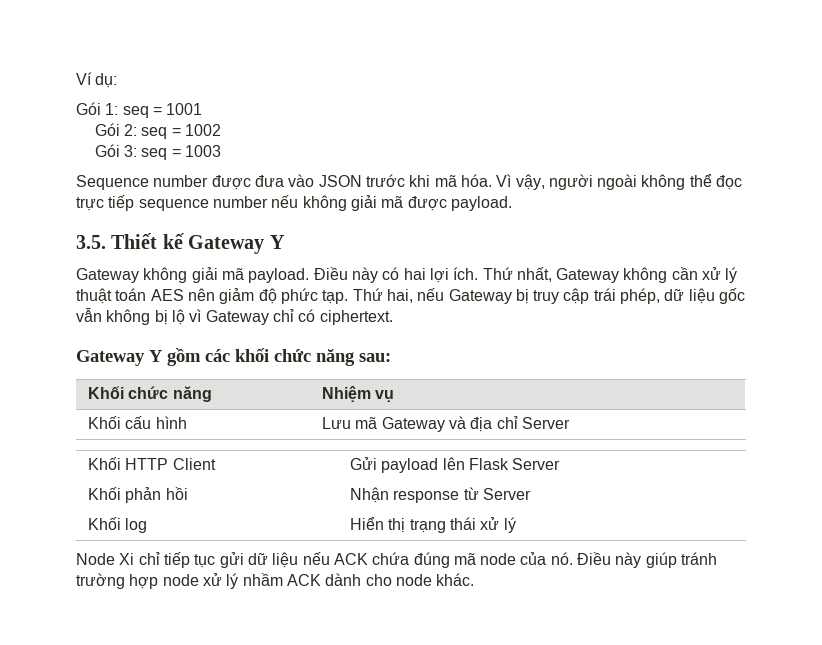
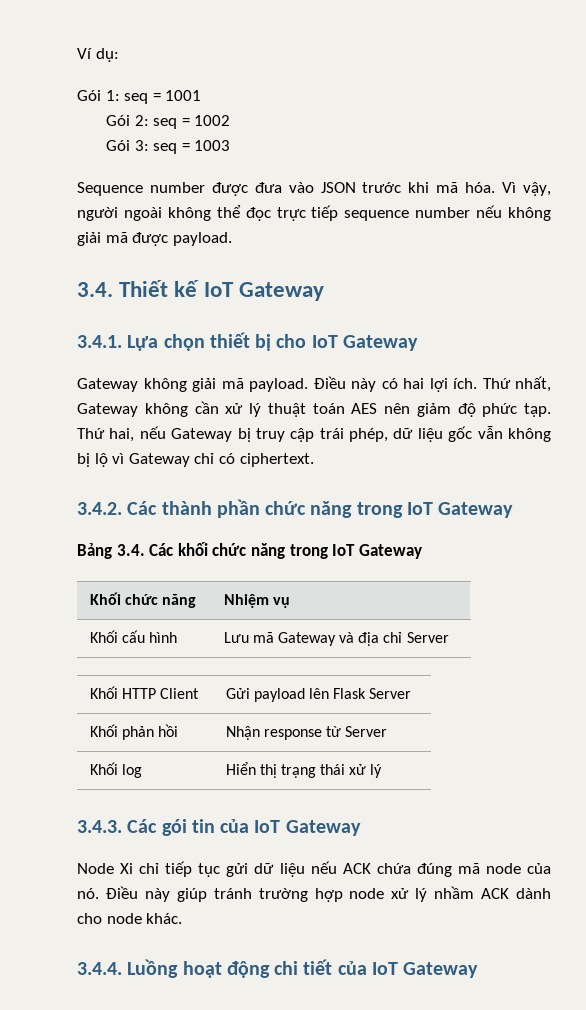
- 3.5. Thiết kế Gateway Y
+ 3.4. Thiết kế IoT Gateway
+ 3.4.1. Lựa chọn thiết bị cho IoT Gateway
- Gateway Y gồm các khối chức năng sau:
+ 3.4.2. Các thành phần chức năng trong IoT Gateway
+ Bảng 3.4. Các khối chức năng trong IoT Gateway
+ 3.4.3. Các gói tin của IoT Gateway
+ 3.4.4. Luồng hoạt động chi tiết của IoT Gateway

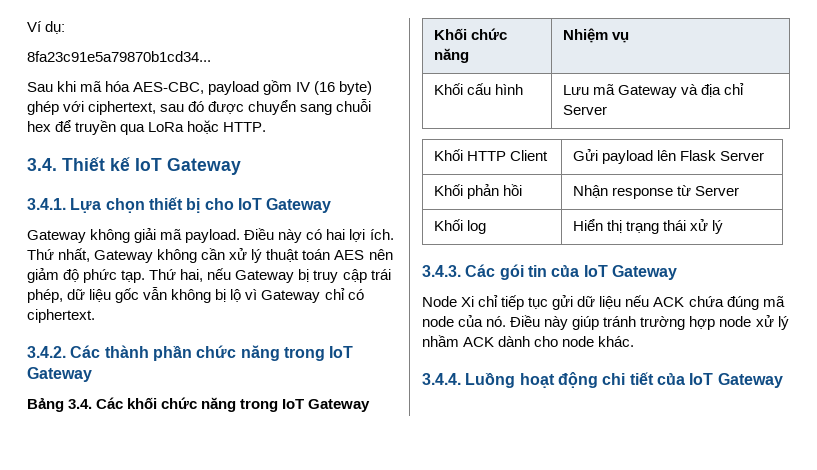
- Gói 1: seq = 1001
- Gói 2: seq = 1002
- Gói 3: seq = 1003
- Sequence number được đưa vào JSON trước khi mã hóa. Vì vậy, người ngoài không thể đọc trực tiếp sequence number nếu không giải mã được payload.
+ 8fa23c91e5a79870b1cd34...
+ Sau khi mã hóa AES-CBC, payload gồm IV (16 byte) ghép với ciphertext, sau đó được chuyển sang chuỗi hex để truyền qua LoRa hoặc HTTP.

